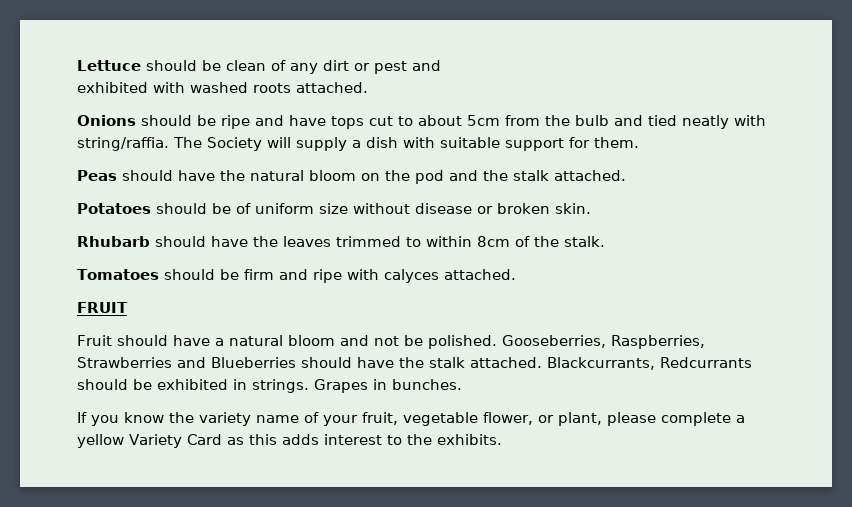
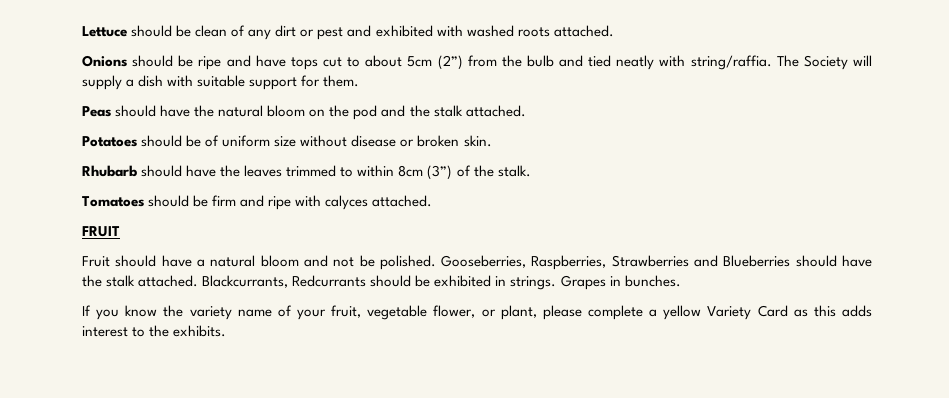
- Lettuce should be clean of any dirt or pest and
- exhibited with washed roots attached.
+ Lettuce should be clean of any dirt or pest and exhibited with washed roots attached.
- Onions should be ripe and have tops cut to about 5cm from the bulb and tied neatly with string/raffia.
+ Onions should be ripe and have tops cut to about 5cm (2”) from the bulb and tied neatly with string/raffia.
- Rhubarb should have the leaves trimmed to within 8cm of the stalk.
+ Rhubarb should have the leaves trimmed to within 8cm (3”) of the stalk.

